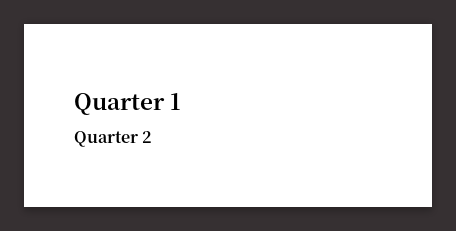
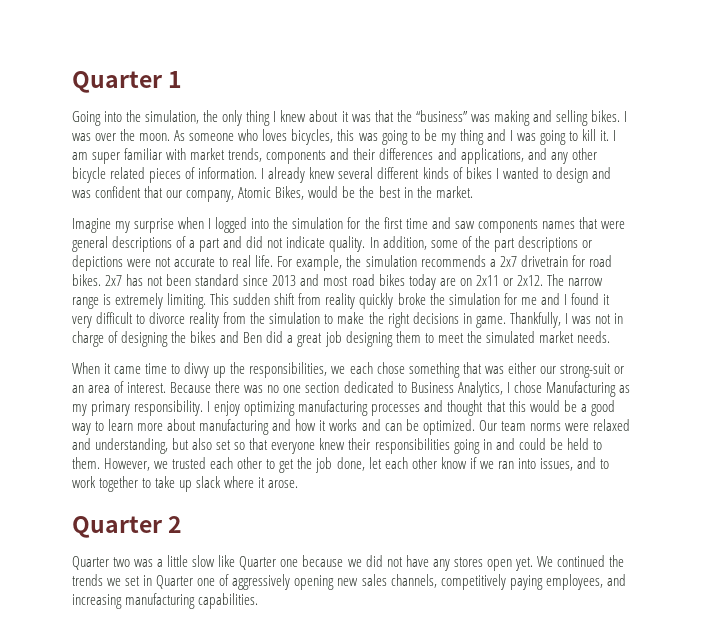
+ Going into the simulation, the only thing I knew about it was that the “business” was making and selling bikes. I was over the moon. As someone who loves bicycles, this was going to be my thing and I was going to kill it. I am super familiar with market trends, components and their differences and applications, and any other bicycle related pieces of information. I already knew several different kinds of bikes I wanted to design and was confident that our company, Atomic Bikes, would be the best in the market.
+ Imagine my surprise when I logged into the simulation for the first time and saw components names that were general descriptions of a part and did not indicate quality. In addition, some of the part descriptions or depictions were not accurate to real life. For example, the simulation recommends a 2x7 drivetrain for road bikes. 2x7 has not been standard since 2013 and most road bikes today are on 2x11 or 2x12. The narrow range is extremely limiting. This sudden shift from reality quickly broke the simulation for me and I found it very difficult to divorce reality from the simulation to make the right decisions in game. Thankfully, I was not in charge of designing the bikes and Ben did a great job designing them to meet the simulated market needs.
+ When it came time to divvy up the responsibilities, we each chose something that was either our strong-suit or an area of interest. Because there was no one section dedicated to Business Analytics, I chose Manufacturing as my primary responsibility. I enjoy optimizing manufacturing processes and thought that this would be a good way to learn more about manufacturing and how it works and can be optimized. Our team norms were relaxed and understanding, but also set so that everyone knew their responsibilities going in and could be held to them. However, we trusted each other to get the job done, let each other know if we ran into issues, and to work together to take up slack where it arose.
  Quarter 2
+ Quarter two was a little slow like Quarter one because we did not have any stores open yet. We continued the trends we set in Quarter one of aggressively opening new sales channels, competitively paying employees, and increasing manufacturing capabilities.

